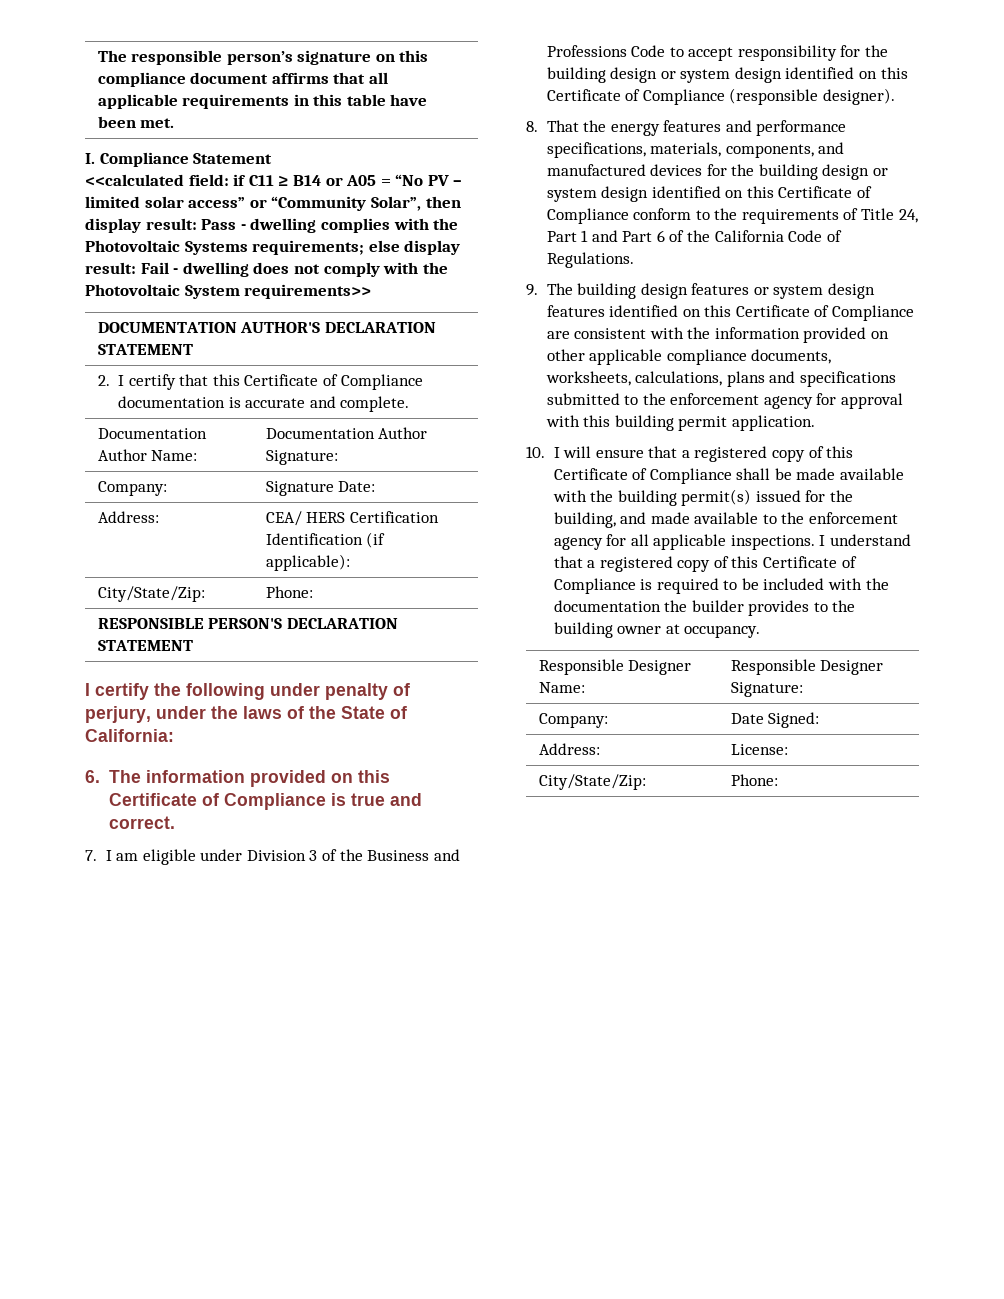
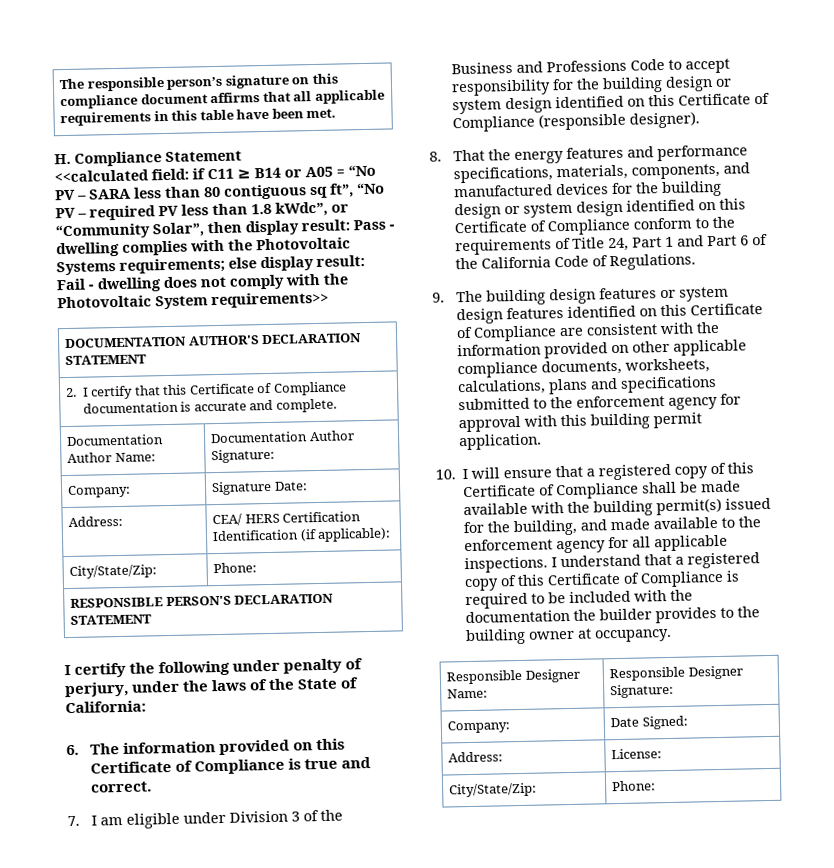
- I. Compliance Statement
+ H. Compliance Statement
- <<calculated field: if C11 ≥ B14 or A05 = “No PV – limited solar access” or “Community Solar”, then display result: Pass - dwelling complies with the Photovoltaic Systems requirements; else display result: Fail - dwelling does not comply with the Photovoltaic System requirements>>
+ <<calculated field: if C11 ≥ B14 or A05 = “No PV – SARA less than 80 contiguous sq ft”, “No PV – required PV less than 1.8 kWdc”, or “Community Solar”, then display result: Pass - dwelling complies with the Photovoltaic Systems requirements; else display result: Fail - dwelling does not comply with the Photovoltaic System requirements>>

